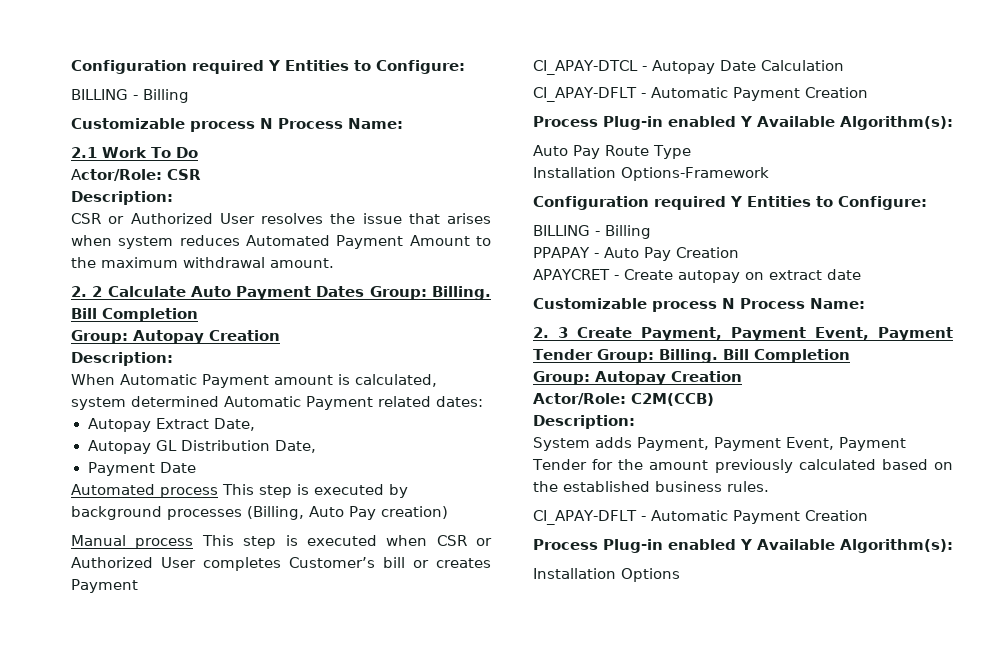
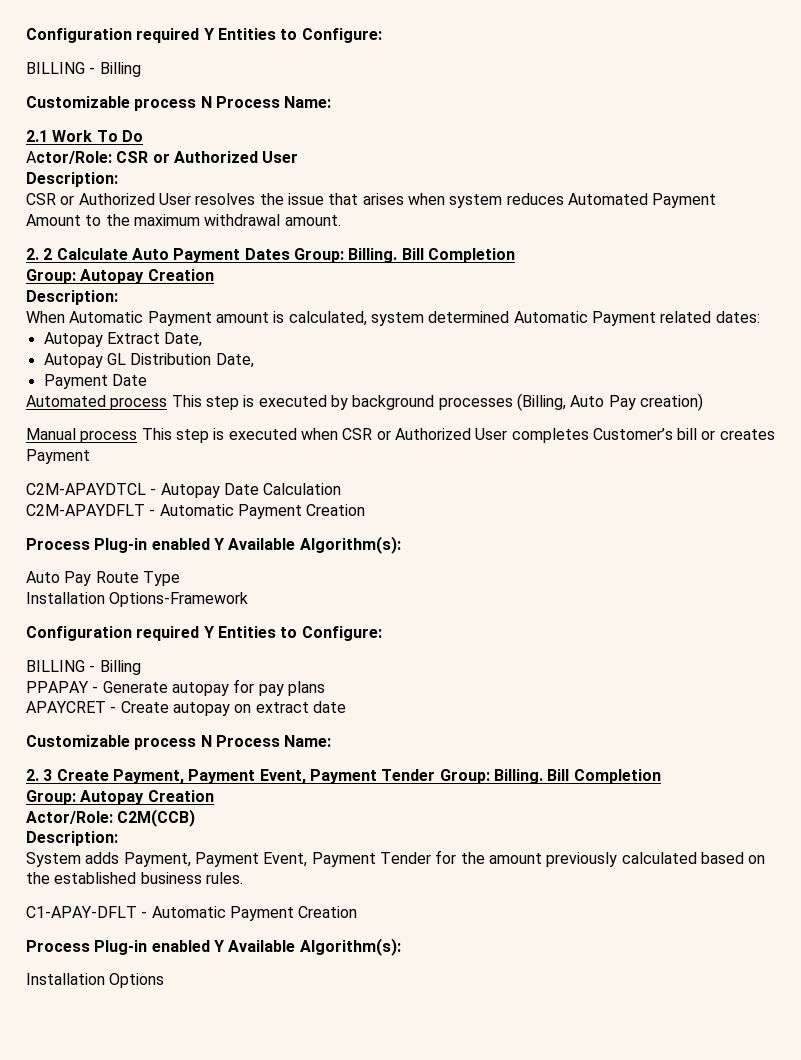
- Actor/Role: CSR
+ Actor/Role: CSR or Authorized User
- CI_APAY-DTCL - Autopay Date Calculation
- CI_APAY-DFLT - Automatic Payment Creation
+ C2M-APAYDTCL - Autopay Date Calculation
+ C2M-APAYDFLT - Automatic Payment Creation
- PPAPAY - Auto Pay Creation
+ PPAPAY - Generate autopay for pay plans
  System adds Payment, Payment Event, Payment Tender for the amount previously calculated based on the established business rules.
- CI_APAY-DFLT - Automatic Payment Creation
+ C1-APAY-DFLT - Automatic Payment Creation

